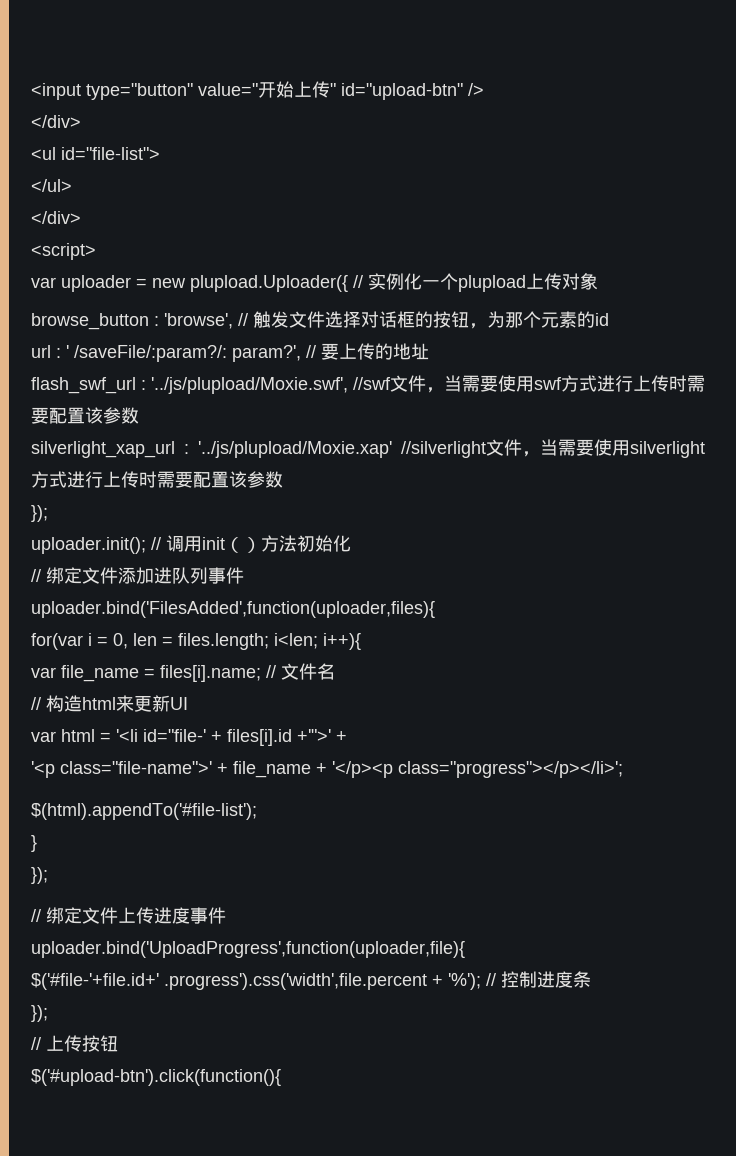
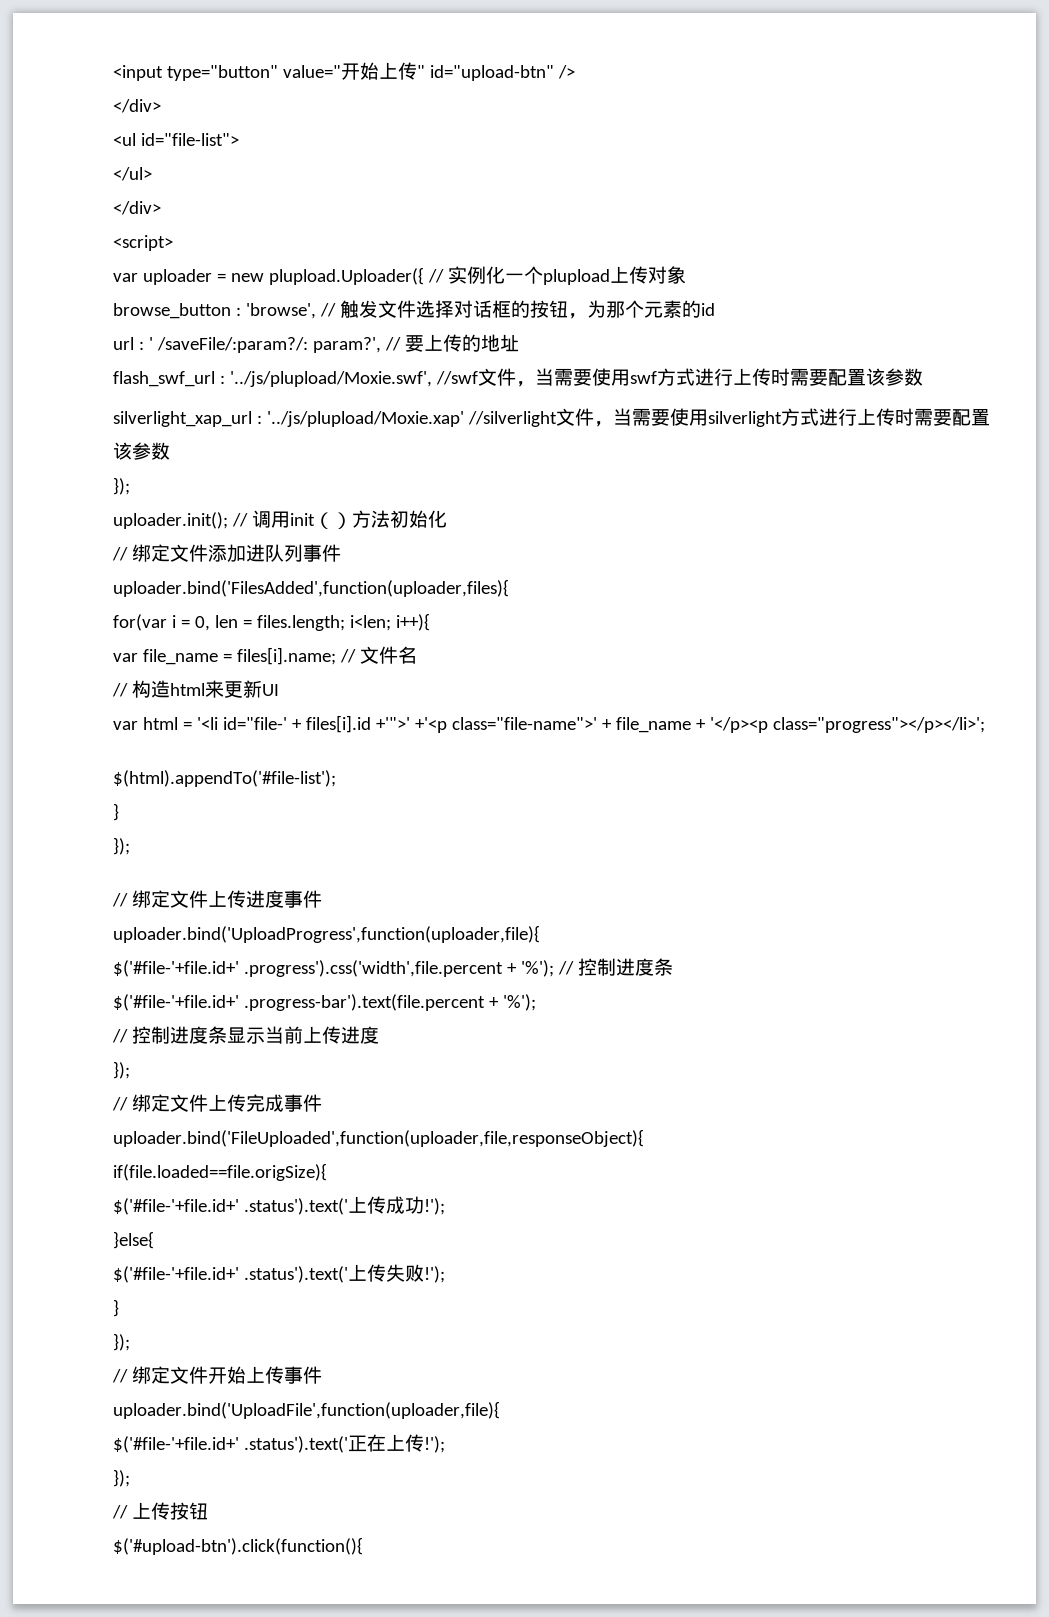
- var html = '<li id="file-' + files[i].id +'">' +
- '<p class="file-name">' + file_name + '</p><p class="progress"></p></li>';
+ var html = '<li id="file-' + files[i].id +'">' +'<p class="file-name">' + file_name + '</p><p class="progress"></p></li>';
+ $('#file-'+file.id+' .progress-bar').text(file.percent + '%');
+ // 控制进度条显示当前上传进度
+ });
+ // 绑定文件上传完成事件
+ uploader.bind('FileUploaded',function(uploader,file,responseObject){
+ if(file.loaded==file.origSize){
+ $('#file-'+file.id+' .status').text('上传成功!');
+ }else{
+ $('#file-'+file.id+' .status').text('上传失败!');
+ }
+ });
+ // 绑定文件开始上传事件
+ uploader.bind('UploadFile',function(uploader,file){
+ $('#file-'+file.id+' .status').text('正在上传!');

